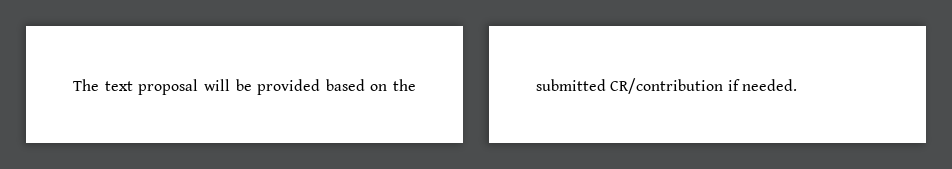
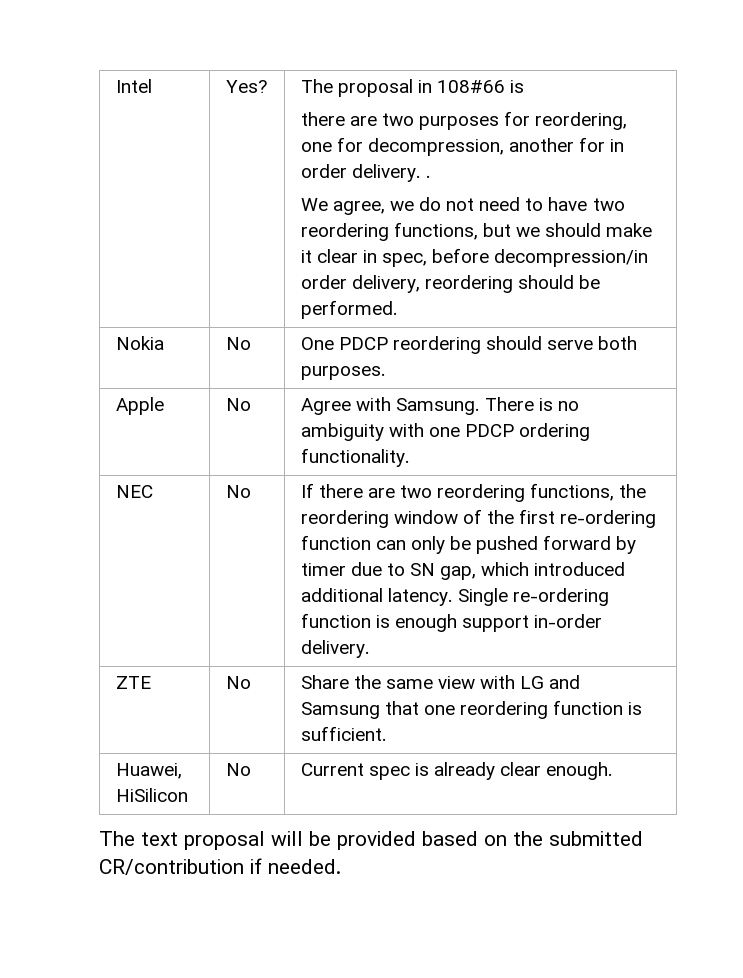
+ Intel | Yes? | The proposal in 108#66 is
+ there are two purposes for reordering, one for decompression, another for in order delivery. .
+ We agree, we do not need to have two reordering functions, but we should make it clear in spec, before decompression/in order delivery, reordering should be performed.
+ Nokia | No | One PDCP reordering should serve both purposes.
+ Apple | No | Agree with Samsung. There is no ambiguity with one PDCP ordering functionality.
+ NEC | No | If there are two reordering functions, the reordering window of the first re-ordering function can only be pushed forward by timer due to SN gap, which introduced additional latency. Single re-ordering function is enough support in-order delivery.
+ ZTE | No | Share the same view with LG and Samsung that one reordering function is sufficient.
+ Huawei, HiSilicon | No | Current spec is already clear enough.

